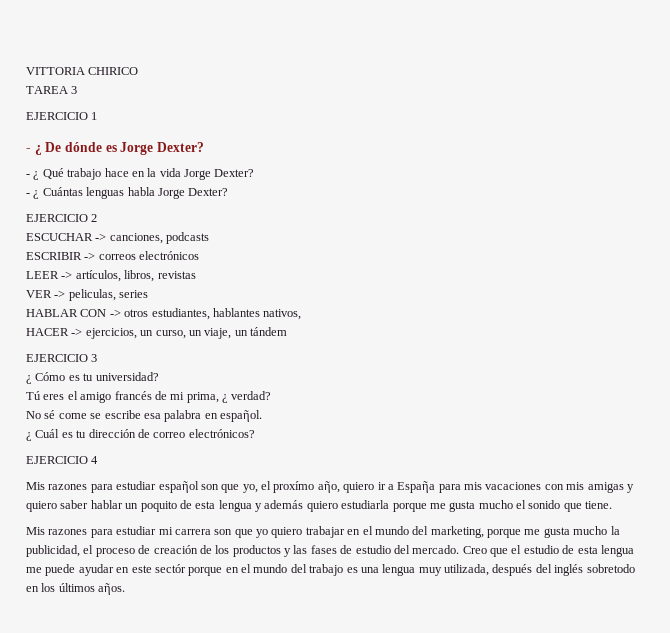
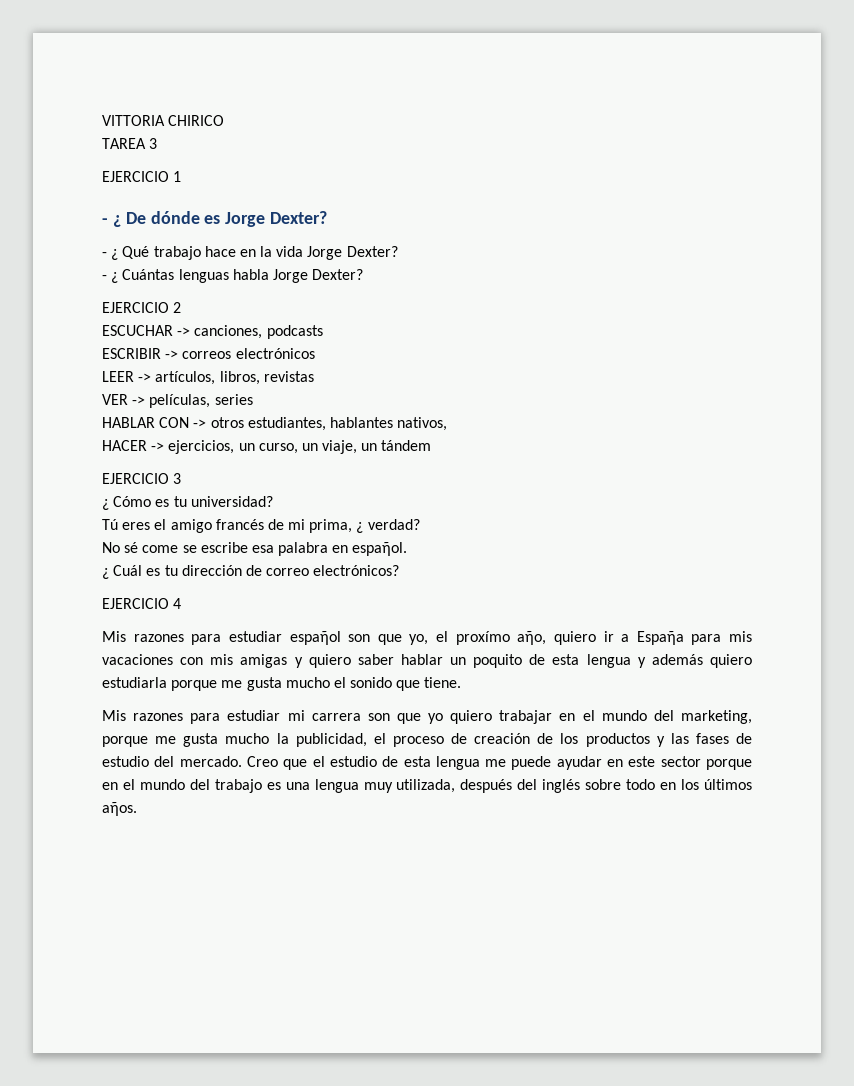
- VER -> peliculas, series
+ VER -> películas, series
- Creo que el estudio de esta lengua me puede ayudar en este sectór porque en el mundo del trabajo es una lengua muy utilizada, después del inglés sobretodo en los últimos aῆos.
+ Creo que el estudio de esta lengua me puede ayudar en este sector porque en el mundo del trabajo es una lengua muy utilizada, después del inglés sobre todo en los últimos aῆos.

